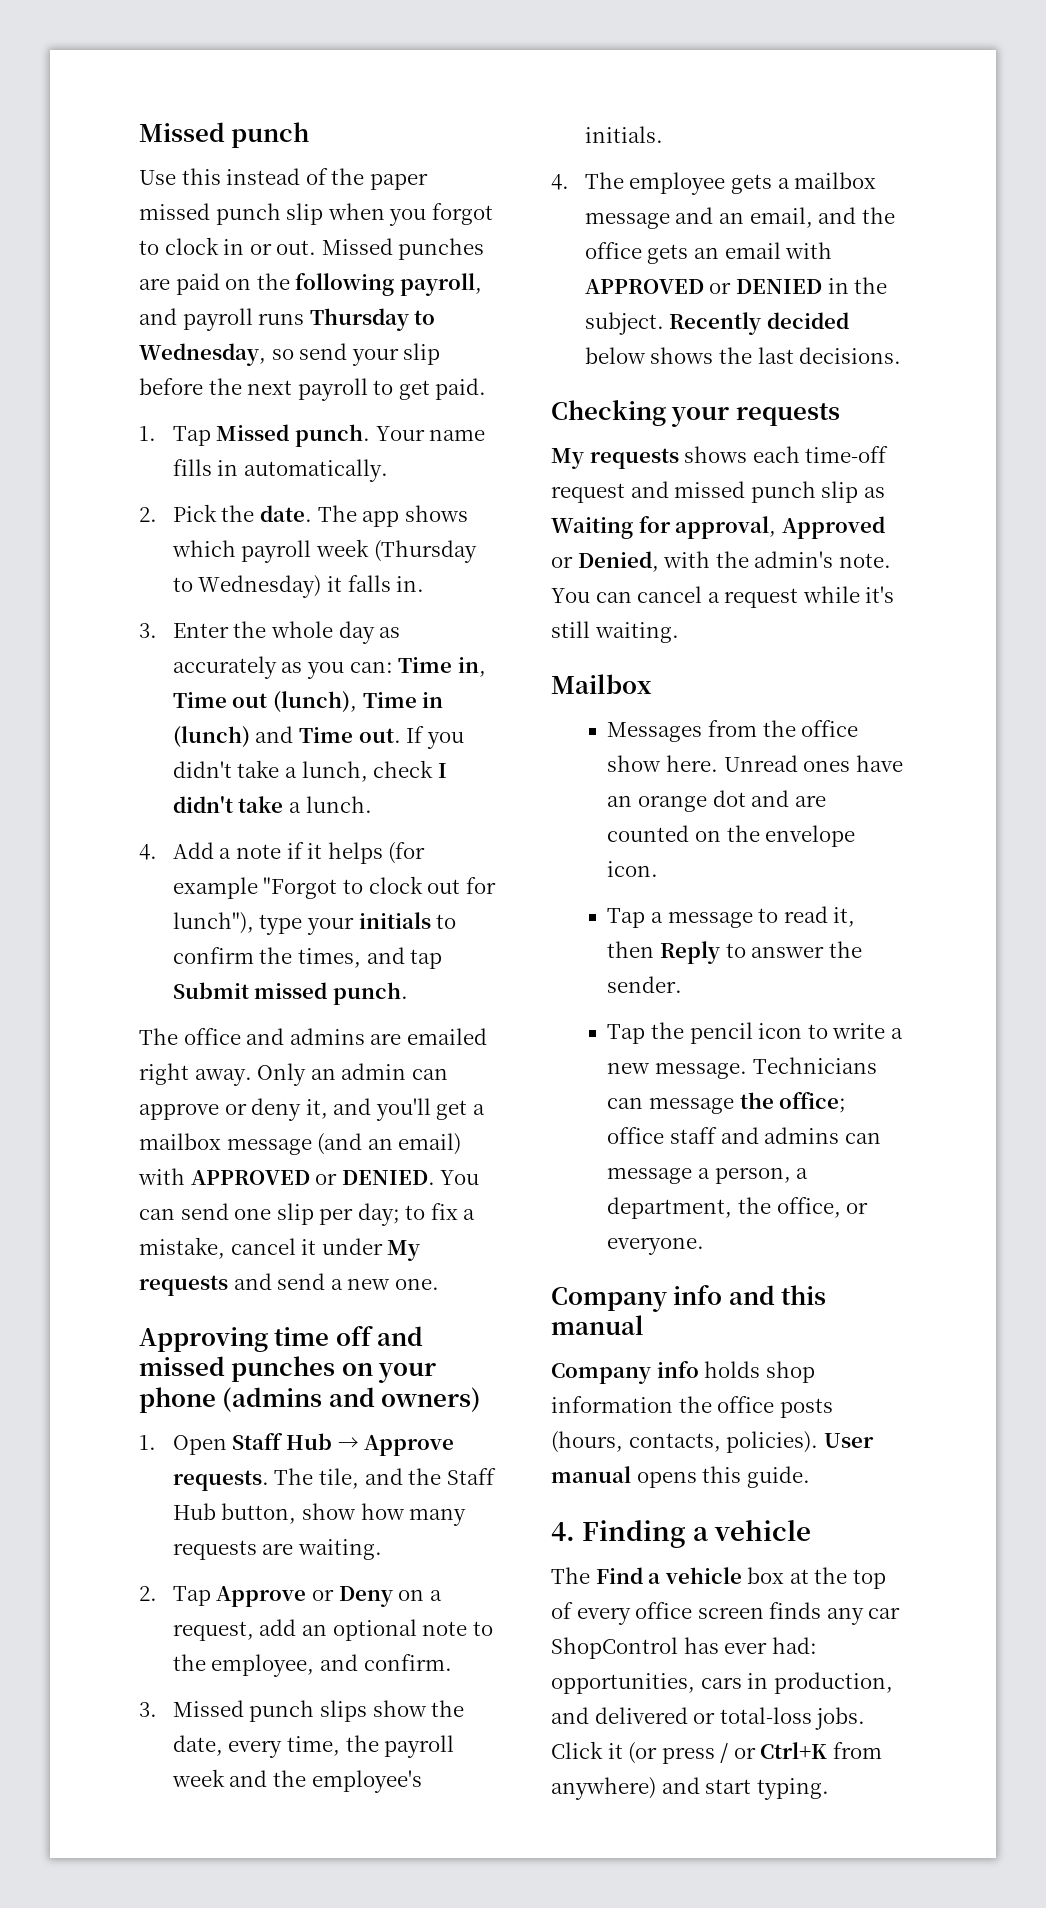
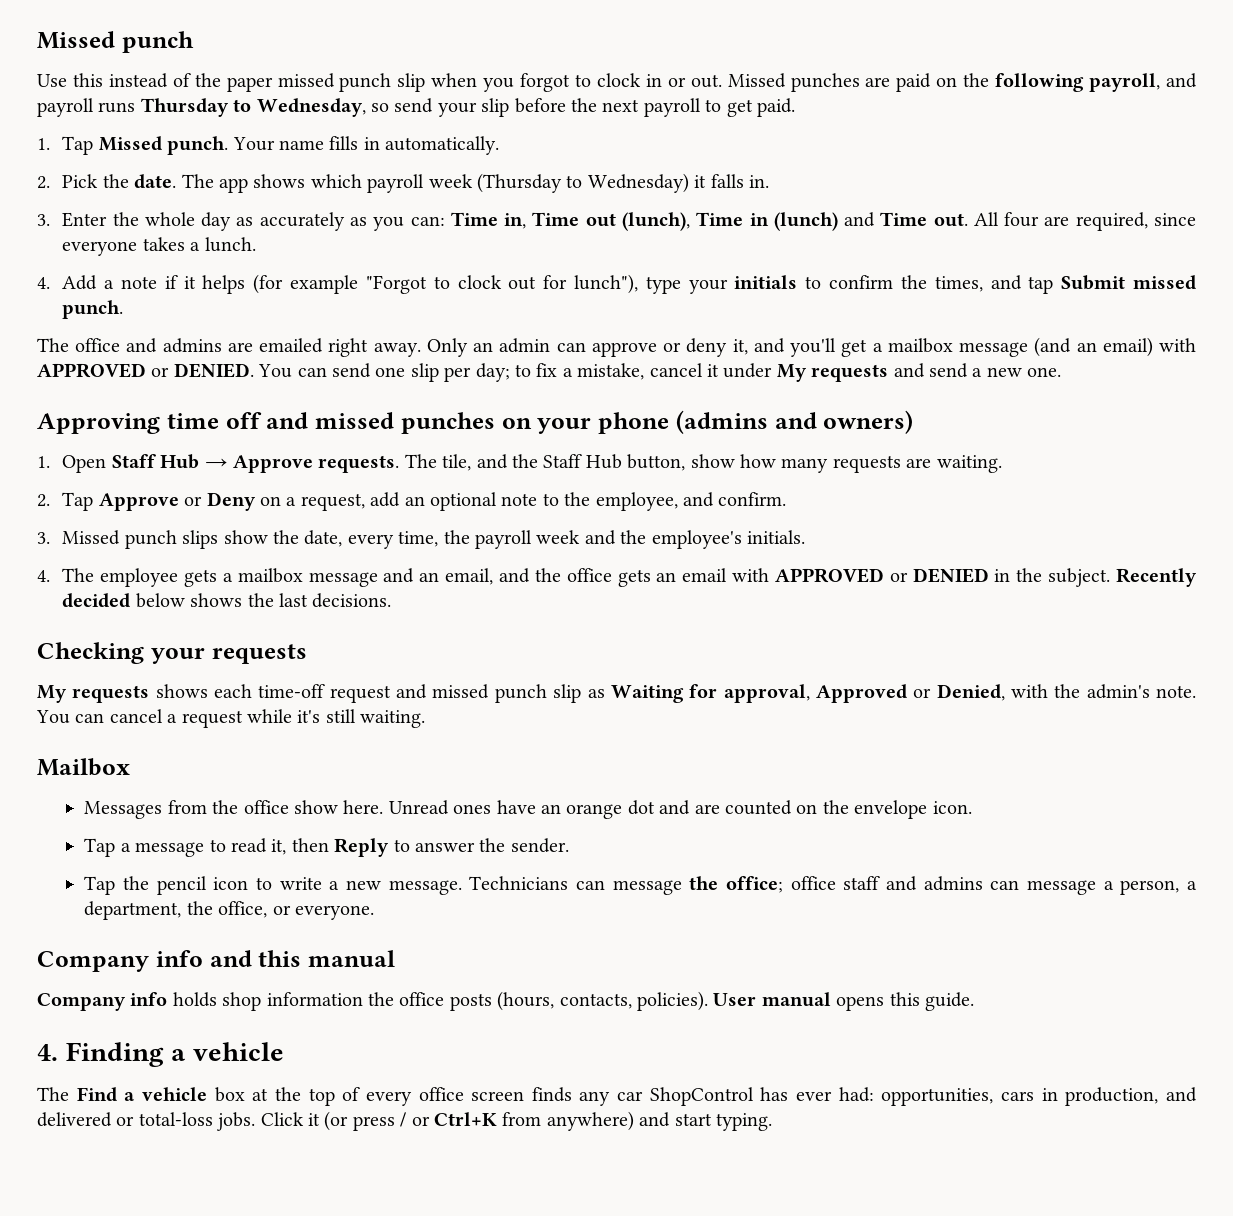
- If you didn't take a lunch, check I didn't take a lunch.
+ All four are required, since everyone takes a lunch.

